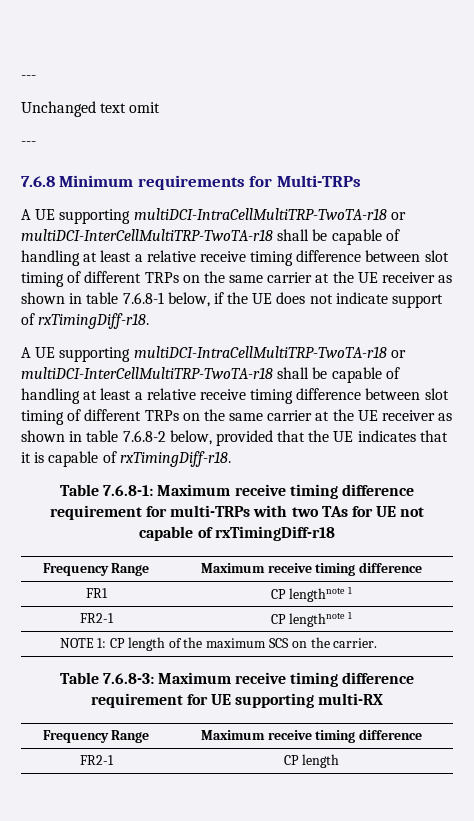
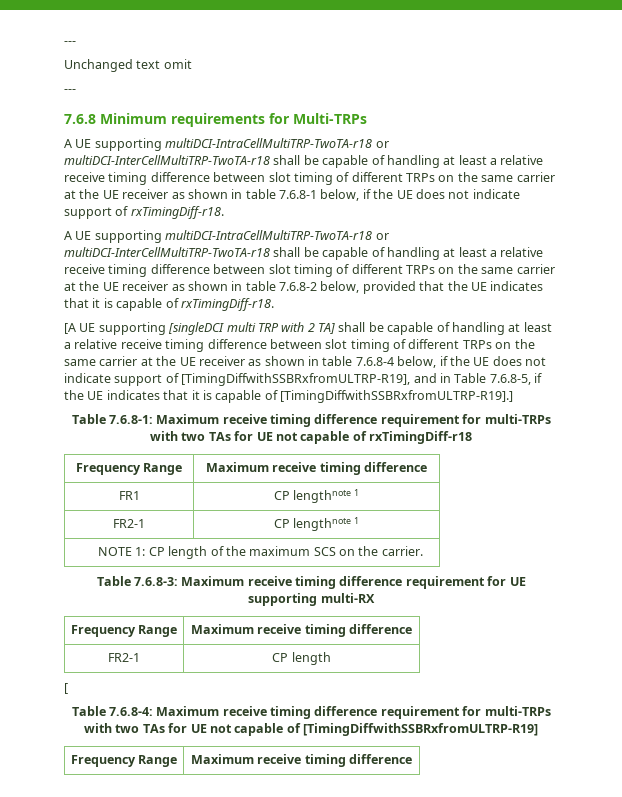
+ [A UE supporting [singleDCI multi TRP with 2 TA] shall be capable of handling at least a relative receive timing difference between slot timing of different TRPs on the same carrier at the UE receiver as shown in table 7.6.8-4 below, if the UE does not indicate support of [TimingDiffwithSSBRxfromULTRP-R19], and in Table 7.6.8-5, if the UE indicates that it is capable of [TimingDiffwithSSBRxfromULTRP-R19].]
+ [
+ Table 7.6.8-4: Maximum receive timing difference requirement for multi-TRPs with two TAs for UE not capable of [TimingDiffwithSSBRxfromULTRP-R19]
+ Frequency Range | Maximum receive timing difference

